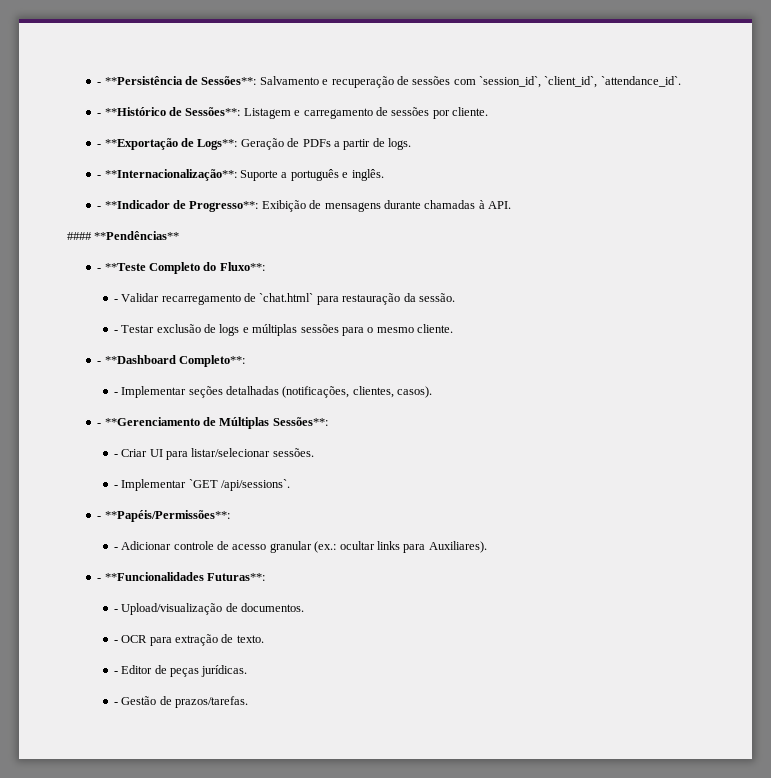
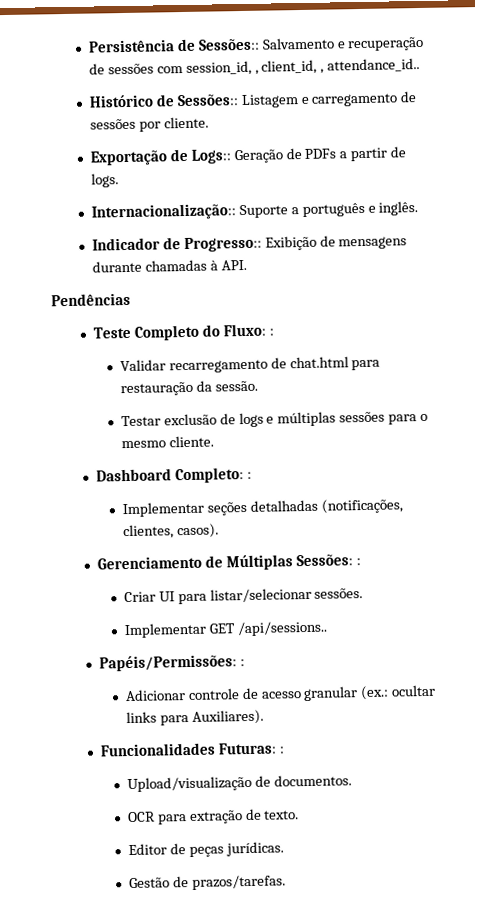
- - **Persistência de Sessões**: Salvamento e recuperação de sessões com `session_id`, `client_id`, `attendance_id`.
- - **Histórico de Sessões**: Listagem e carregamento de sessões por cliente.
+ Persistência de Sessões:: Salvamento e recuperação de sessões com session_id, , client_id, , attendance_id..
+ Histórico de Sessões:: Listagem e carregamento de sessões por cliente.
- - **Exportação de Logs**: Geração de PDFs a partir de logs.
+ Exportação de Logs:: Geração de PDFs a partir de logs.
- - **Internacionalização**: Suporte a português e inglês.
+ Internacionalização:: Suporte a português e inglês.
- - **Indicador de Progresso**: Exibição de mensagens durante chamadas à API.
+ Indicador de Progresso:: Exibição de mensagens durante chamadas à API.
- #### **Pendências**
- - **Teste Completo do Fluxo**:
- - Validar recarregamento de `chat.html` para restauração da sessão.
+ Pendências
+ Teste Completo do Fluxo: :
+ Validar recarregamento de chat.html para restauração da sessão.
- - Testar exclusão de logs e múltiplas sessões para o mesmo cliente.
+ Testar exclusão de logs e múltiplas sessões para o mesmo cliente.
- - **Dashboard Completo**:
- - Implementar seções detalhadas (notificações, clientes, casos).
+ Dashboard Completo: :
+ Implementar seções detalhadas (notificações, clientes, casos).
- - **Gerenciamento de Múltiplas Sessões**:
- - Criar UI para listar/selecionar sessões.
+ Gerenciamento de Múltiplas Sessões: :
+ Criar UI para listar/selecionar sessões.
- - Implementar `GET /api/sessions`.
- - **Papéis/Permissões**:
- - Adicionar controle de acesso granular (ex.: ocultar links para Auxiliares).
+ Implementar GET /api/sessions..
+ Papéis/Permissões: :
+ Adicionar controle de acesso granular (ex.: ocultar links para Auxiliares).
- - **Funcionalidades Futuras**:
- - Upload/visualização de documentos.
+ Funcionalidades Futuras: :
+ Upload/visualização de documentos.
- - OCR para extração de texto.
+ OCR para extração de texto.
- - Editor de peças jurídicas.
+ Editor de peças jurídicas.
- - Gestão de prazos/tarefas.
+ Gestão de prazos/tarefas.

